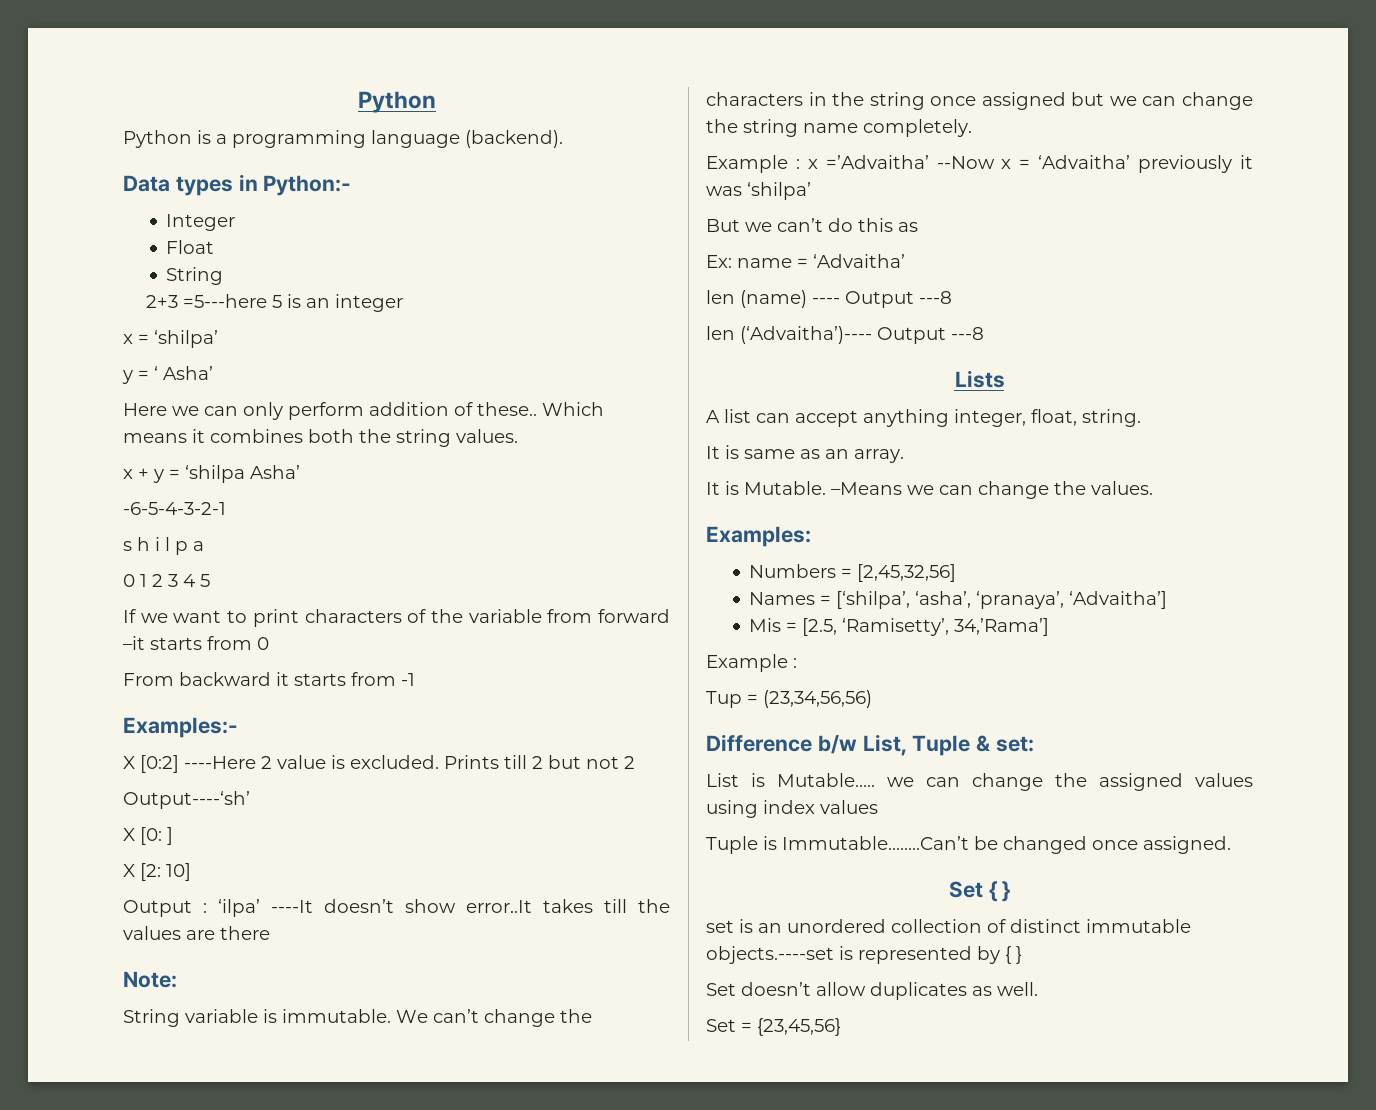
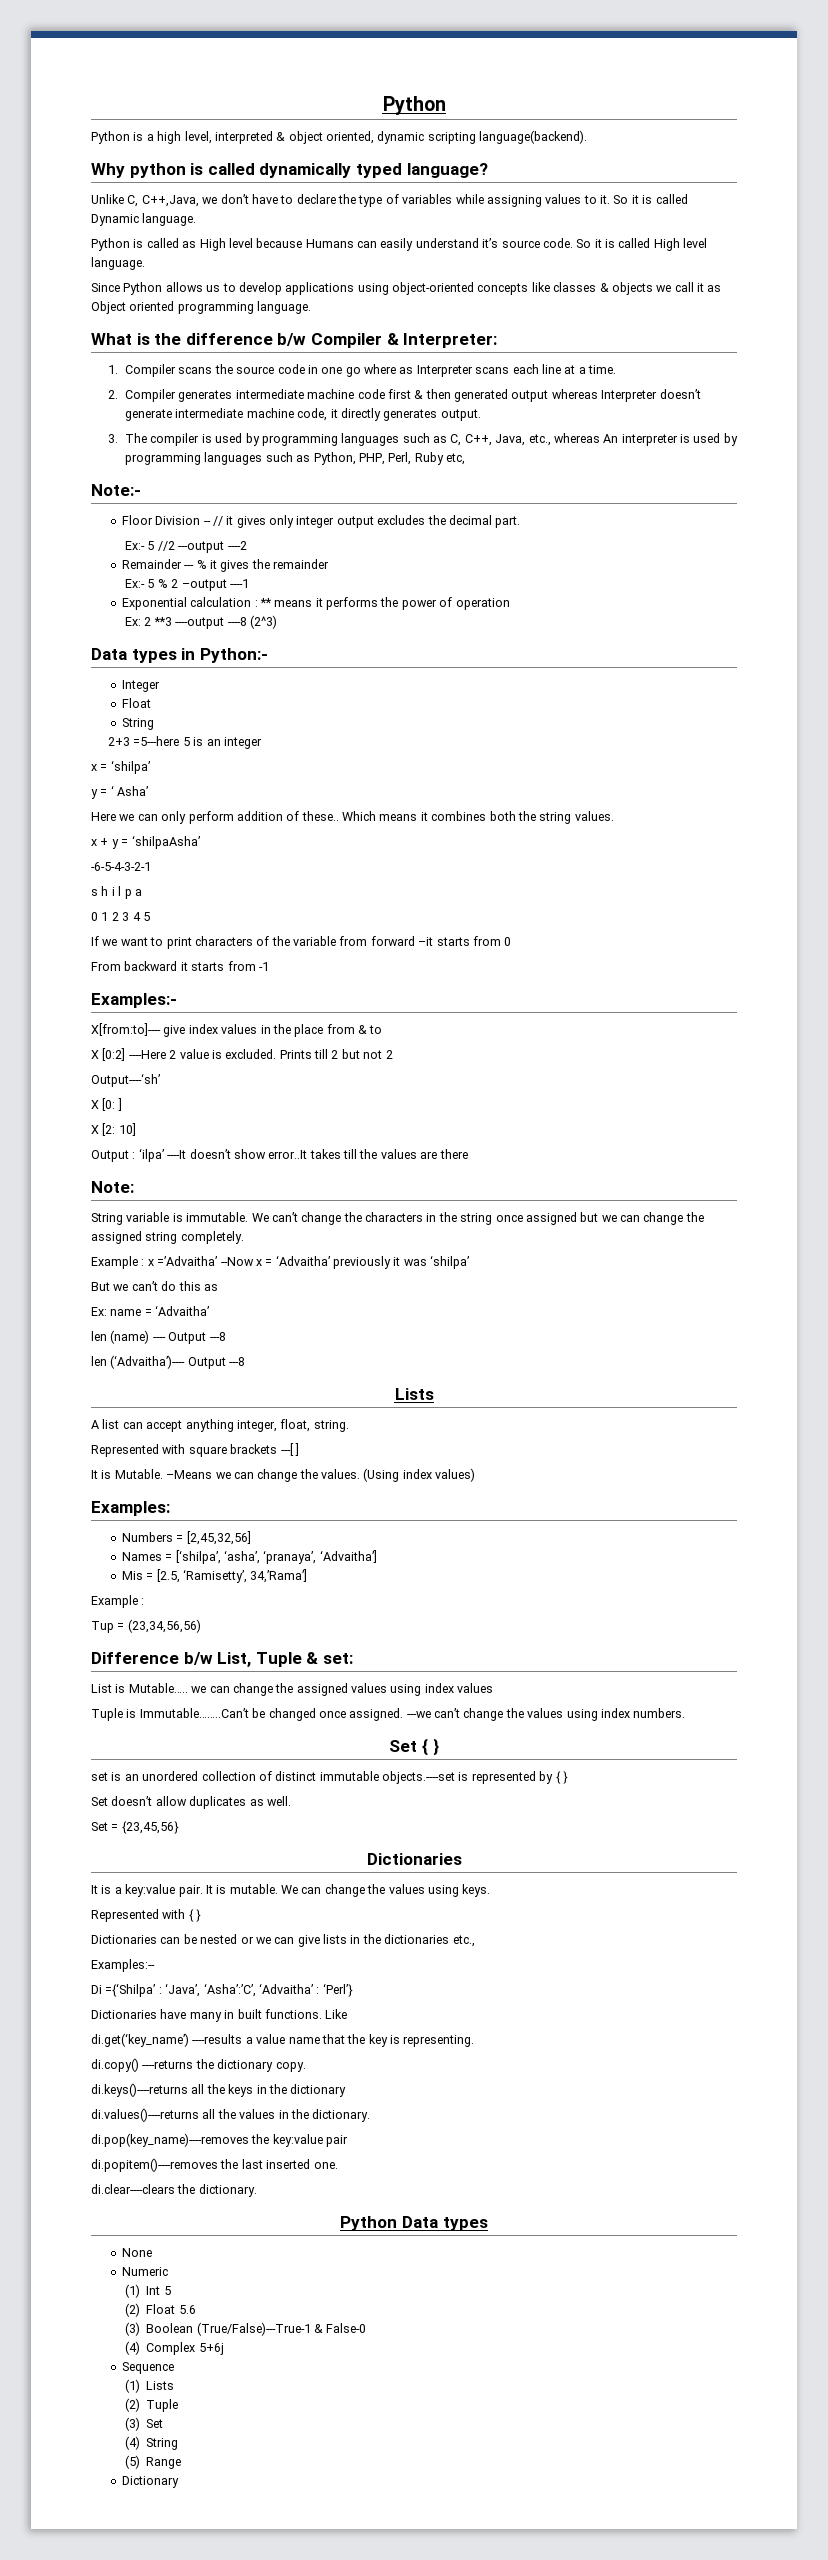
- Python is a programming language (backend).
+ Python is a high level, interpreted & object oriented, dynamic scripting language(backend).
+ Why python is called dynamically typed language?
+ Unlike C, C++,Java, we don’t have to declare the type of variables while assigning values to it. So it is called Dynamic language.
+ Python is called as High level because Humans can easily understand it’s source code. So it is called High level language.
+ Since Python allows us to develop applications using object-oriented concepts like classes & objects we call it as Object oriented programming language.
+ What is the difference b/w Compiler & Interpreter:
+ 1. Compiler scans the source code in one go where as Interpreter scans each line at a time.
+ 2. Compiler generates intermediate machine code first & then generated output whereas Interpreter doesn’t generate intermediate machine code, it directly generates output.
+ 3. The compiler is used by programming languages such as C, C++, Java, etc., whereas An interpreter is used by programming languages such as Python, PHP, Perl, Ruby etc,
+ Note:-
+ Floor Division -- // it gives only integer output excludes the decimal part.
+ Ex:- 5 //2 ---output ----2
+ Remainder --- % it gives the remainder
+ Ex:- 5 % 2 –output ----1
+ Exponential calculation : ** means it performs the power of operation
+ Ex: 2 **3 ----output ----8 (2^3)
- x + y = ‘shilpa Asha’
+ x + y = ‘shilpaAsha’
+ X[from:to]---- give index values in the place from & to
- We can’t change the characters in the string once assigned but we can change the string name completely.
+ We can’t change the characters in the string once assigned but we can change the assigned string completely.
- It is same as an array.
+ Represented with square brackets ---[ ]
+ (Using index values)
+ ---we can’t change the values using index numbers.
  Set = {23,45,56}
+ Dictionaries
+ It is a key:value pair. It is mutable. We can change the values using keys.
+ Represented with { }
+ Dictionaries can be nested or we can give lists in the dictionaries etc.,
+ Examples:--
+ Di ={‘Shilpa’ : ‘Java’, ‘Asha’:’C’, ‘Advaitha’ : ‘Perl’}
+ Dictionaries have many in built functions. Like
+ di.get(‘key_name’) ----results a value name that the key is representing.
+ di.copy() ----returns the dictionary copy.
+ di.keys()----returns all the keys in the dictionary
+ di.values()----returns all the values in the dictionary.
+ di.pop(key_name)----removes the key:value pair
+ di.popitem()----removes the last inserted one.
+ di.clear----clears the dictionary.
+ Python Data types
+ None
+ Numeric
+ (1) Int 5
+ (2) Float 5.6
+ (3) Boolean (True/False)---True-1 & False-0
+ (4) Complex 5+6j
+ Sequence
+ (1) Lists
+ (2) Tuple
+ (3) Set
+ (4) String
+ (5) Range
+ Dictionary

